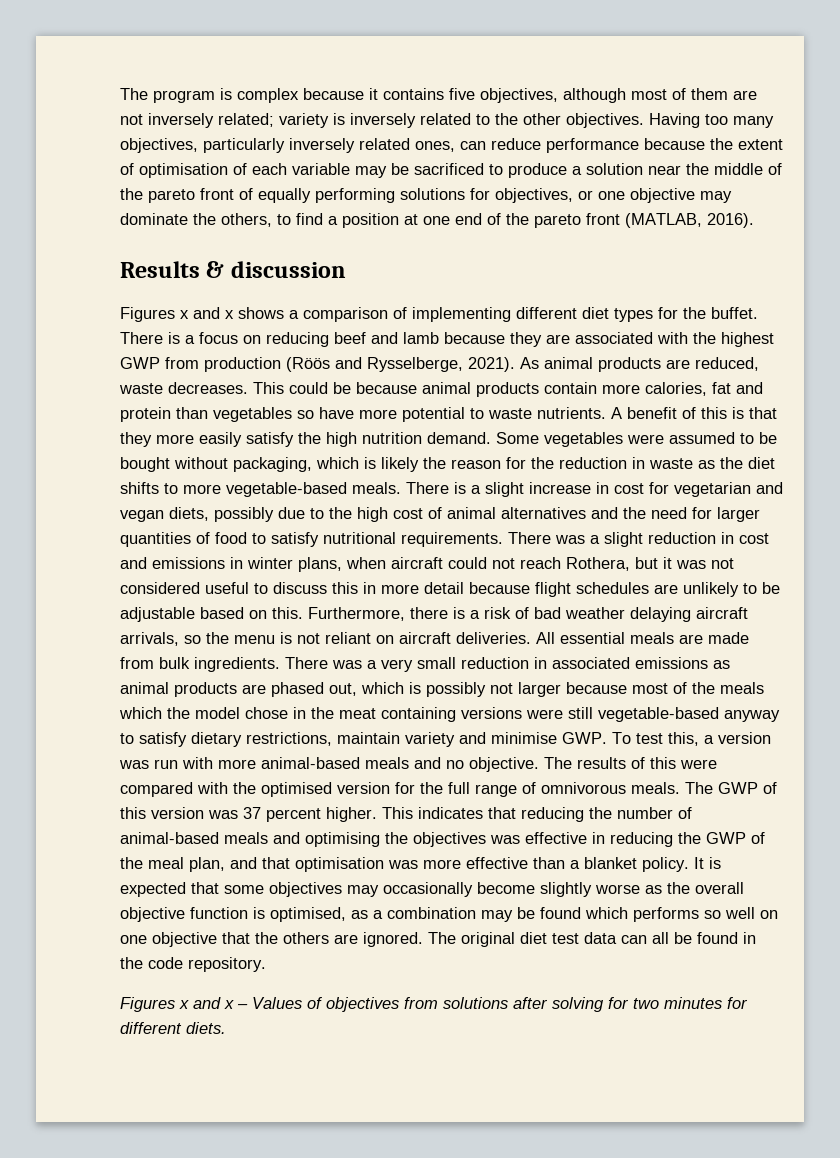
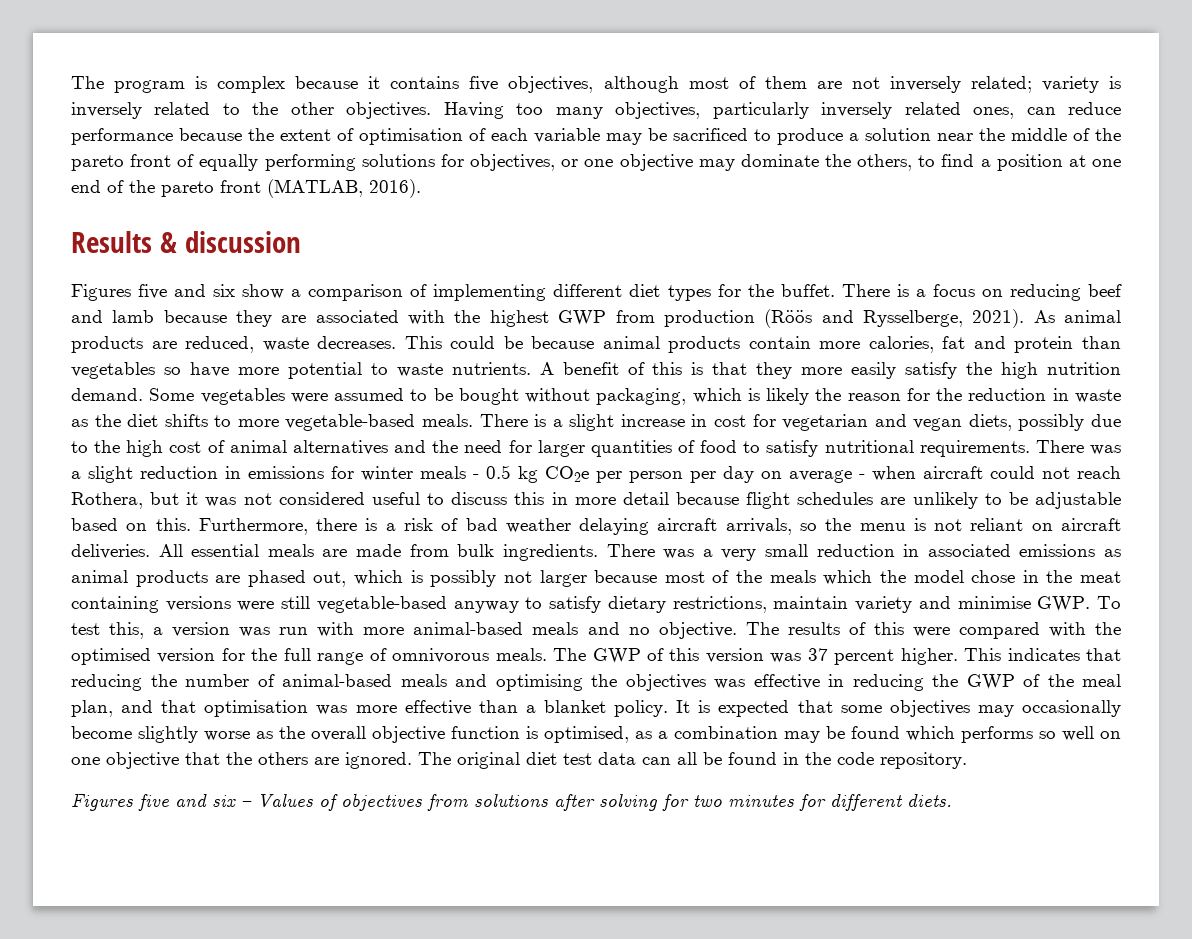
- Figures x and x shows a comparison of implementing different diet types for the buffet.
+ Figures five and six show a comparison of implementing different diet types for the buffet.
- There was a slight reduction in cost and emissions in winter plans, when aircraft could not reach Rothera, but it was not considered useful to discuss this in more detail because flight schedules are unlikely to be adjustable based on this.
+ There was a slight reduction in emissions for winter meals - 0.5 kg CO2e per person per day on average - when aircraft could not reach Rothera, but it was not considered useful to discuss this in more detail because flight schedules are unlikely to be adjustable based on this.
- Figures x and x – Values of objectives from solutions after solving for two minutes for different diets.
+ Figures five and six – Values of objectives from solutions after solving for two minutes for different diets.

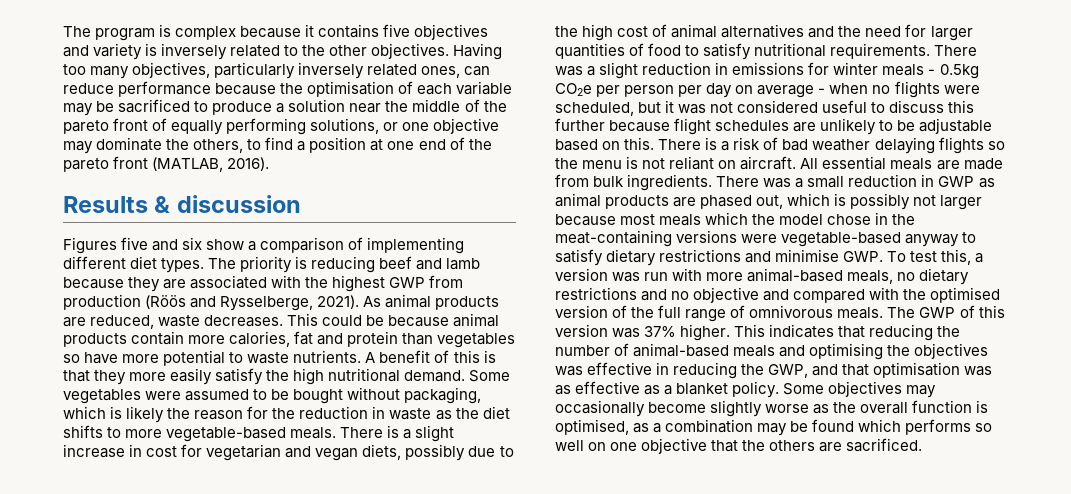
- The program is complex because it contains five objectives, although most of them are not inversely related; variety is inversely related to the other objectives.
+ The program is complex because it contains five objectives and variety is inversely related to the other objectives.
- Having too many objectives, particularly inversely related ones, can reduce performance because the extent of optimisation of each variable may be sacrificed to produce a solution near the middle of the pareto front of equally performing solutions for objectives, or one objective may dominate the others, to find a position at one end of the pareto front (MATLAB, 2016).
+ Having too many objectives, particularly inversely related ones, can reduce performance because the optimisation of each variable may be sacrificed to produce a solution near the middle of the pareto front of equally performing solutions, or one objective may dominate the others, to find a position at one end of the pareto front (MATLAB, 2016).
- Figures five and six show a comparison of implementing different diet types for the buffet. There is a focus on reducing beef and lamb because they are associated with the highest GWP from production (Röös and Rysselberge, 2021).
+ Figures five and six show a comparison of implementing different diet types. The priority is reducing beef and lamb because they are associated with the highest GWP from production (Röös and Rysselberge, 2021).
- A benefit of this is that they more easily satisfy the high nutrition demand.
+ A benefit of this is that they more easily satisfy the high nutritional demand.
- There was a slight reduction in emissions for winter meals - 0.5 kg CO2e per person per day on average - when aircraft could not reach Rothera, but it was not considered useful to discuss this in more detail because flight schedules are unlikely to be adjustable based on this.
+ There was a slight reduction in emissions for winter meals - 0.5kg CO2e per person per day on average - when no flights were scheduled, but it was not considered useful to discuss this further because flight schedules are unlikely to be adjustable based on this.
- Furthermore, there is a risk of bad weather delaying aircraft arrivals, so the menu is not reliant on aircraft deliveries.
+ There is a risk of bad weather delaying flights so the menu is not reliant on aircraft.
- There was a very small reduction in associated emissions as animal products are phased out, which is possibly not larger because most of the meals which the model chose in the meat containing versions were still vegetable-based anyway to satisfy dietary restrictions, maintain variety and minimise GWP. To test this, a version was run with more animal-based meals and no objective. The results of this were compared with the optimised version for the full range of omnivorous meals.
+ There was a small reduction in GWP as animal products are phased out, which is possibly not larger because most meals which the model chose in the meat-containing versions were vegetable-based anyway to satisfy dietary restrictions and minimise GWP. To test this, a version was run with more animal-based meals, no dietary restrictions and no objective and compared with the optimised version of the full range of omnivorous meals.
- The GWP of this version was 37 percent higher.
+ The GWP of this version was 37% higher.
- This indicates that reducing the number of animal-based meals and optimising the objectives was effective in reducing the GWP of the meal plan, and that optimisation was more effective than a blanket policy. It is expected that some objectives may occasionally become slightly worse as the overall objective function is optimised, as a combination may be found which performs so well on one objective that the others are ignored. The original diet test data can all be found in the code repository.
- Figures five and six – Values of objectives from solutions after solving for two minutes for different diets.
+ This indicates that reducing the number of animal-based meals and optimising the objectives was effective in reducing the GWP, and that optimisation was as effective as a blanket policy. Some objectives may occasionally become slightly worse as the overall function is optimised, as a combination may be found which performs so well on one objective that the others are sacrificed.

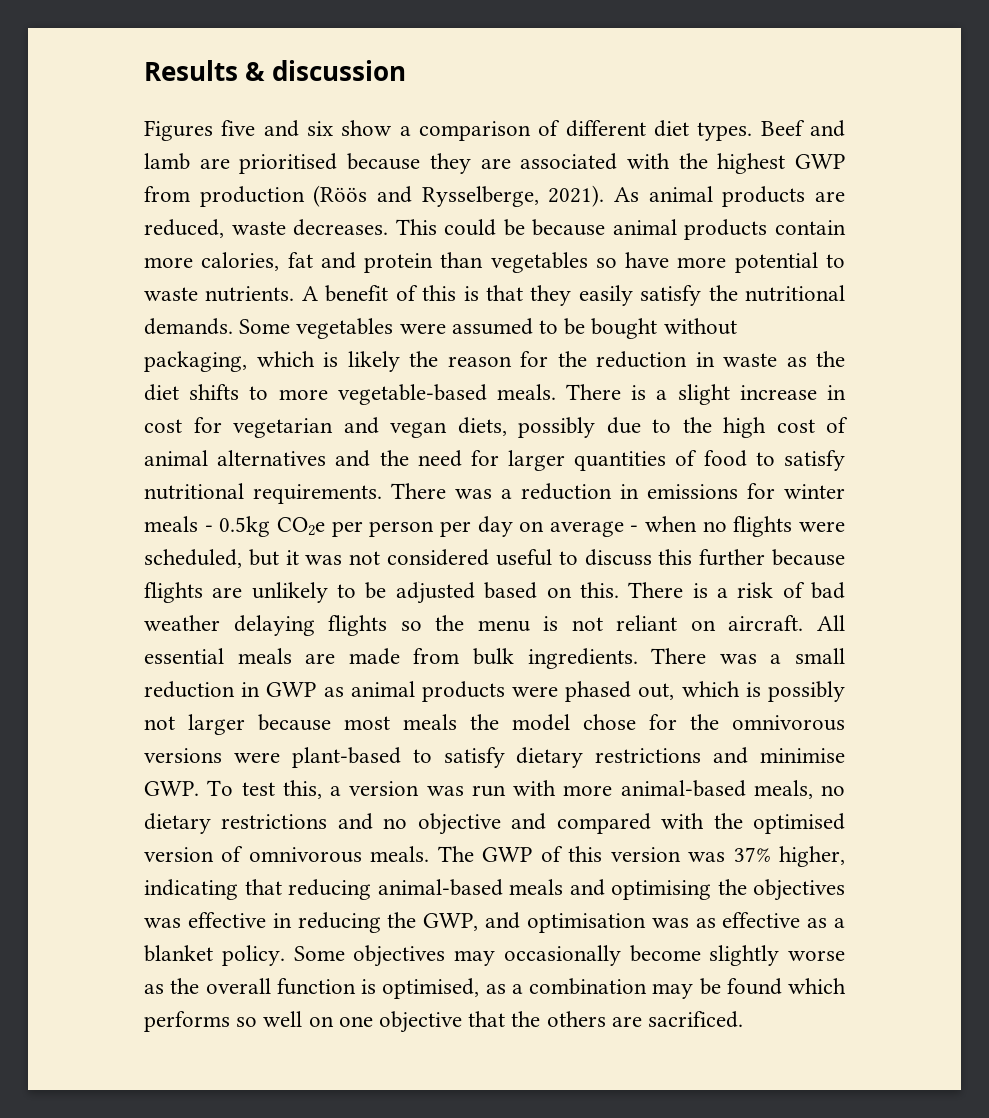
- The program is complex because it contains five objectives and variety is inversely related to the other objectives. Having too many objectives, particularly inversely related ones, can reduce performance because the optimisation of each variable may be sacrificed to produce a solution near the middle of the pareto front of equally performing solutions, or one objective may dominate the others, to find a position at one end of the pareto front (MATLAB, 2016).
- Figures five and six show a comparison of implementing different diet types.
+ Figures five and six show a comparison of different diet types.
- The priority is reducing beef and lamb because they are associated with the highest GWP from production (Röös and Rysselberge, 2021).
+ Beef and lamb are prioritised because they are associated with the highest GWP from production (Röös and Rysselberge, 2021).
- A benefit of this is that they more easily satisfy the high nutritional demand.
+ A benefit of this is that they easily satisfy the nutritional demands.
- There was a slight reduction in emissions for winter meals - 0.5kg CO2e per person per day on average - when no flights were scheduled, but it was not considered useful to discuss this further because flight schedules are unlikely to be adjustable based on this.
+ There was a reduction in emissions for winter meals - 0.5kg CO2e per person per day on average - when no flights were scheduled, but it was not considered useful to discuss this further because flights are unlikely to be adjusted based on this.
- There was a small reduction in GWP as animal products are phased out, which is possibly not larger because most meals which the model chose in the meat-containing versions were vegetable-based anyway to satisfy dietary restrictions and minimise GWP. To test this, a version was run with more animal-based meals, no dietary restrictions and no objective and compared with the optimised version of the full range of omnivorous meals.
+ There was a small reduction in GWP as animal products were phased out, which is possibly not larger because most meals the model chose for the omnivorous versions were plant-based to satisfy dietary restrictions and minimise GWP. To test this, a version was run with more animal-based meals, no dietary restrictions and no objective and compared with the optimised version of omnivorous meals.
- The GWP of this version was 37% higher. This indicates that reducing the number of animal-based meals and optimising the objectives was effective in reducing the GWP, and that optimisation was as effective as a blanket policy.
+ The GWP of this version was 37% higher, indicating that reducing animal-based meals and optimising the objectives was effective in reducing the GWP, and optimisation was as effective as a blanket policy.

